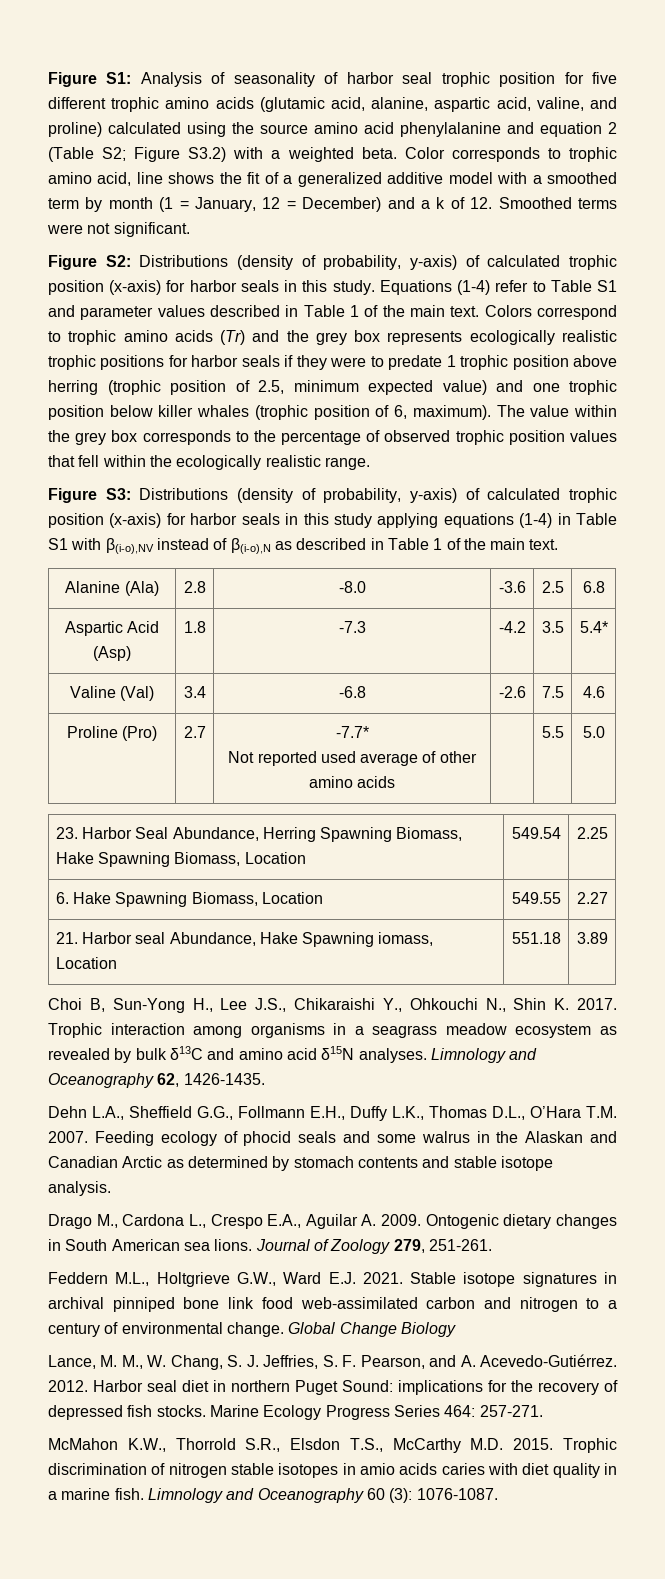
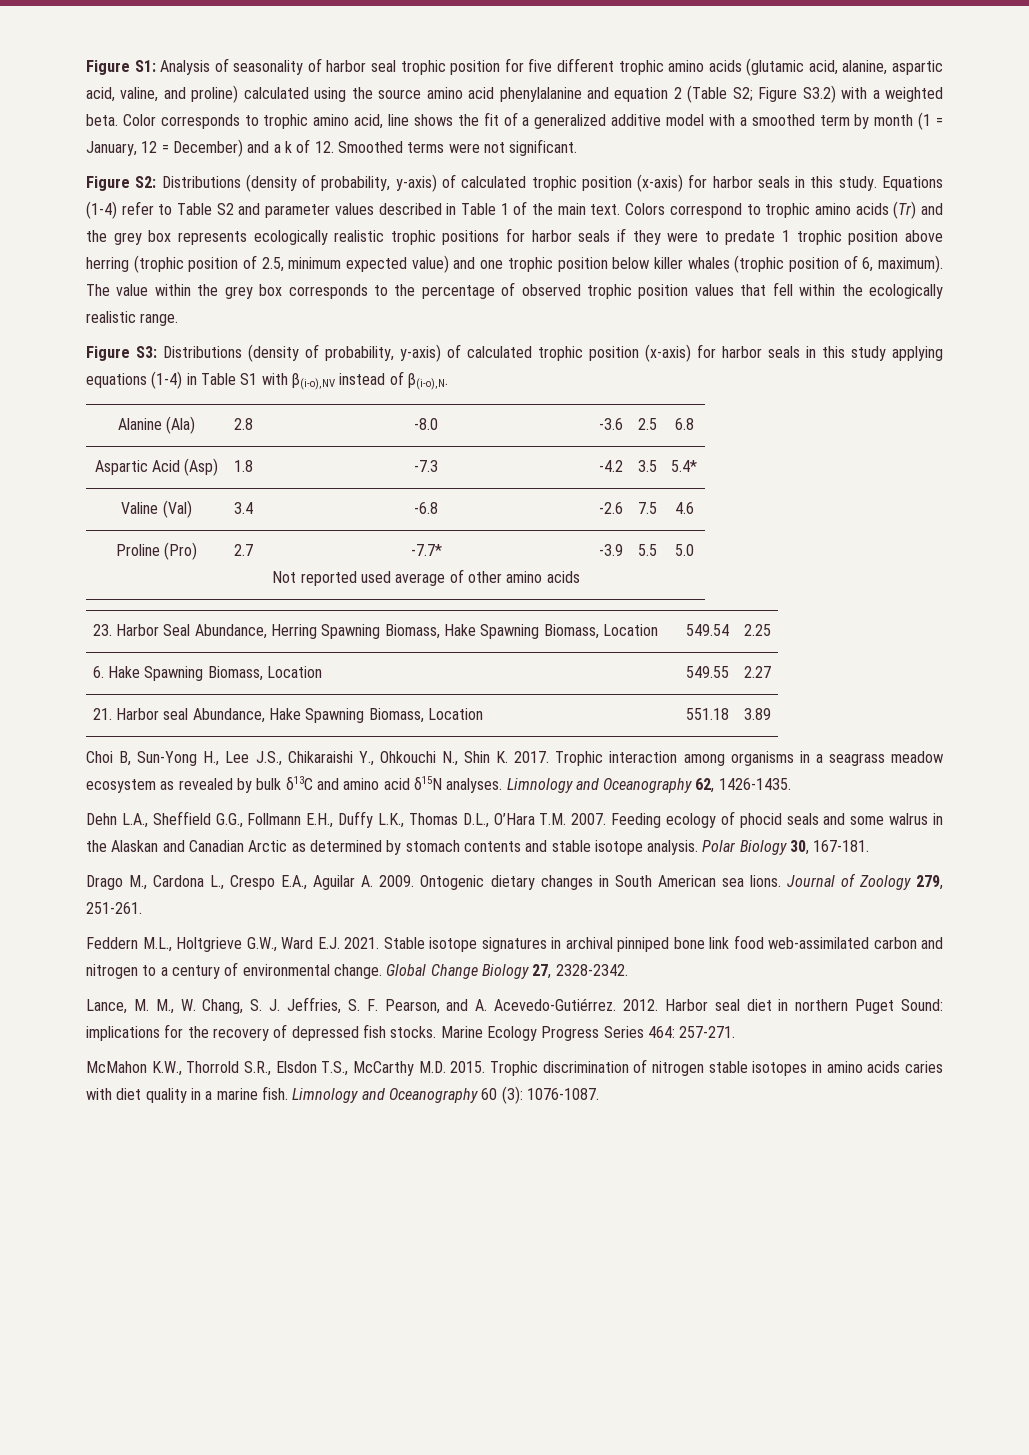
- Equations (1-4) refer to Table S1 and parameter values described in Table 1 of the main text.
+ Equations (1-4) refer to Table S2 and parameter values described in Table 1 of the main text.
- Figure S3: Distributions (density of probability, y-axis) of calculated trophic position (x-axis) for harbor seals in this study applying equations (1-4) in Table S1 with β(i-o),NV instead of β(i-o),N as described in Table 1 of the main text.
+ Figure S3: Distributions (density of probability, y-axis) of calculated trophic position (x-axis) for harbor seals in this study applying equations (1-4) in Table S1 with β(i-o),NV instead of β(i-o),N.
  Proline (Pro) | 2.7 | -7.7*
- Not reported used average of other amino acids | | 5.5 | 5.0
+ Not reported used average of other amino acids | -3.9 | 5.5 | 5.0
- 21. Harbor seal Abundance, Hake Spawning iomass, Location | 551.18 | 3.89
+ 21. Harbor seal Abundance, Hake Spawning Biomass, Location | 551.18 | 3.89
+ Polar Biology 30, 167-181.
- Global Change Biology
+ Global Change Biology 27, 2328-2342.
- Trophic discrimination of nitrogen stable isotopes in amio acids caries with diet quality in a marine fish.
+ Trophic discrimination of nitrogen stable isotopes in amino acids caries with diet quality in a marine fish.

